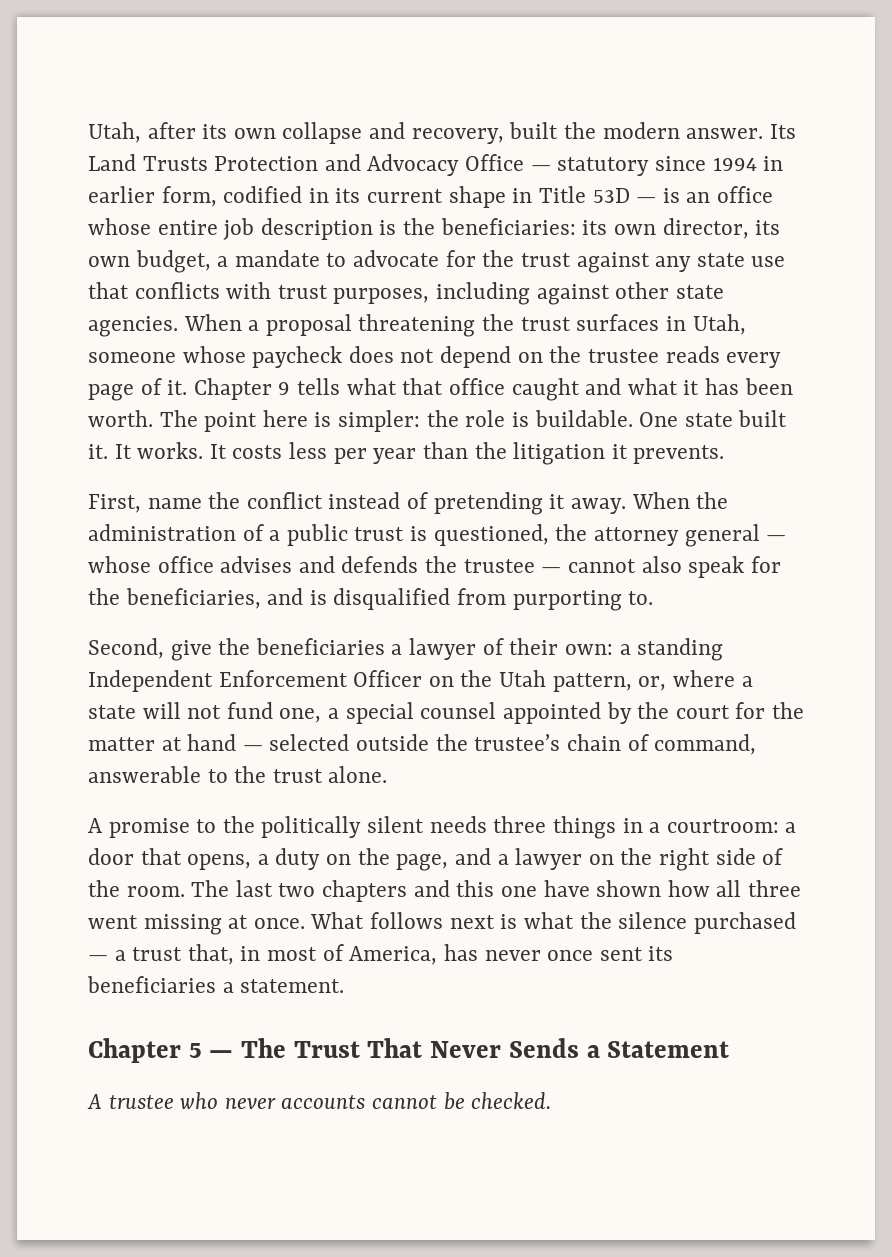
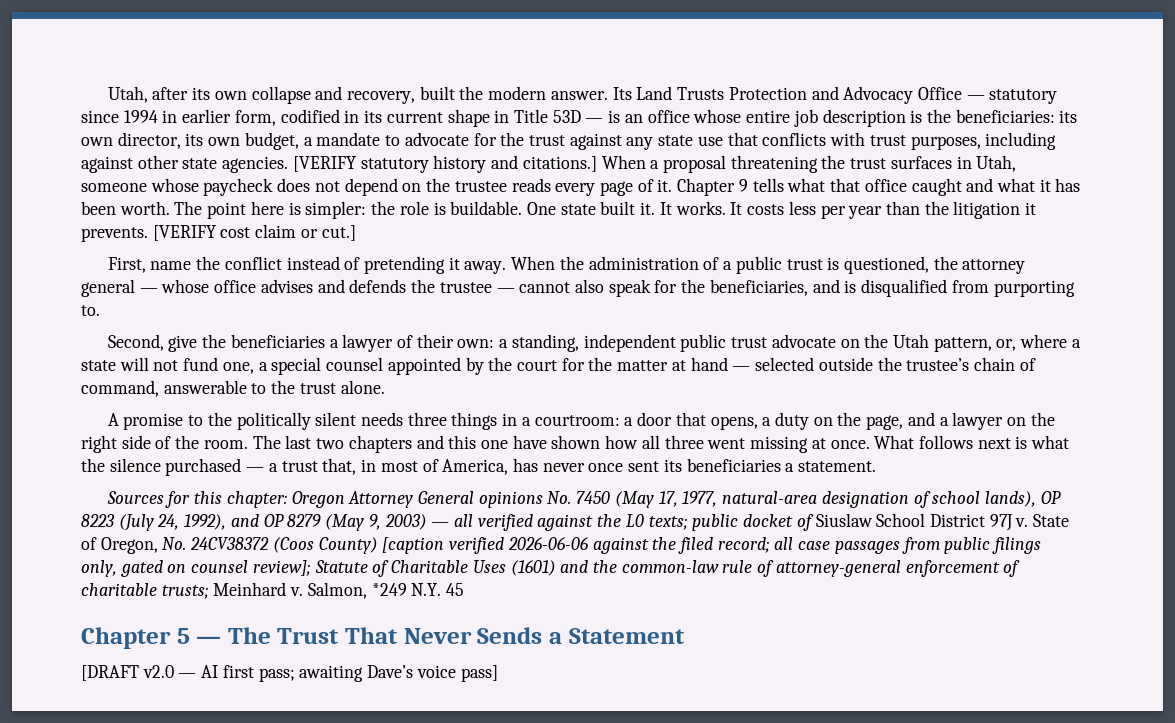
+ [VERIFY statutory history and citations.]
+ [VERIFY cost claim or cut.]
- Second, give the beneficiaries a lawyer of their own: a standing Independent Enforcement Officer on the Utah pattern, or, where a state will not fund one, a special counsel appointed by the court for the matter at hand — selected outside the trustee’s chain of command, answerable to the trust alone.
+ Second, give the beneficiaries a lawyer of their own: a standing, independent public trust advocate on the Utah pattern, or, where a state will not fund one, a special counsel appointed by the court for the matter at hand — selected outside the trustee’s chain of command, answerable to the trust alone.
+ Sources for this chapter: Oregon Attorney General opinions No. 7450 (May 17, 1977, natural-area designation of school lands), OP 8223 (July 24, 1992), and OP 8279 (May 9, 2003) — all verified against the L0 texts; public docket of Siuslaw School District 97J v. State of Oregon, No. 24CV38372 (Coos County) [caption verified 2026-06-06 against the filed record; all case passages from public filings only, gated on counsel review]; Statute of Charitable Uses (1601) and the common-law rule of attorney-general enforcement of charitable trusts; Meinhard v. Salmon, *249 N.Y. 45
- A trustee who never accounts cannot be checked.
+ [DRAFT v2.0 — AI first pass; awaiting Dave’s voice pass]

